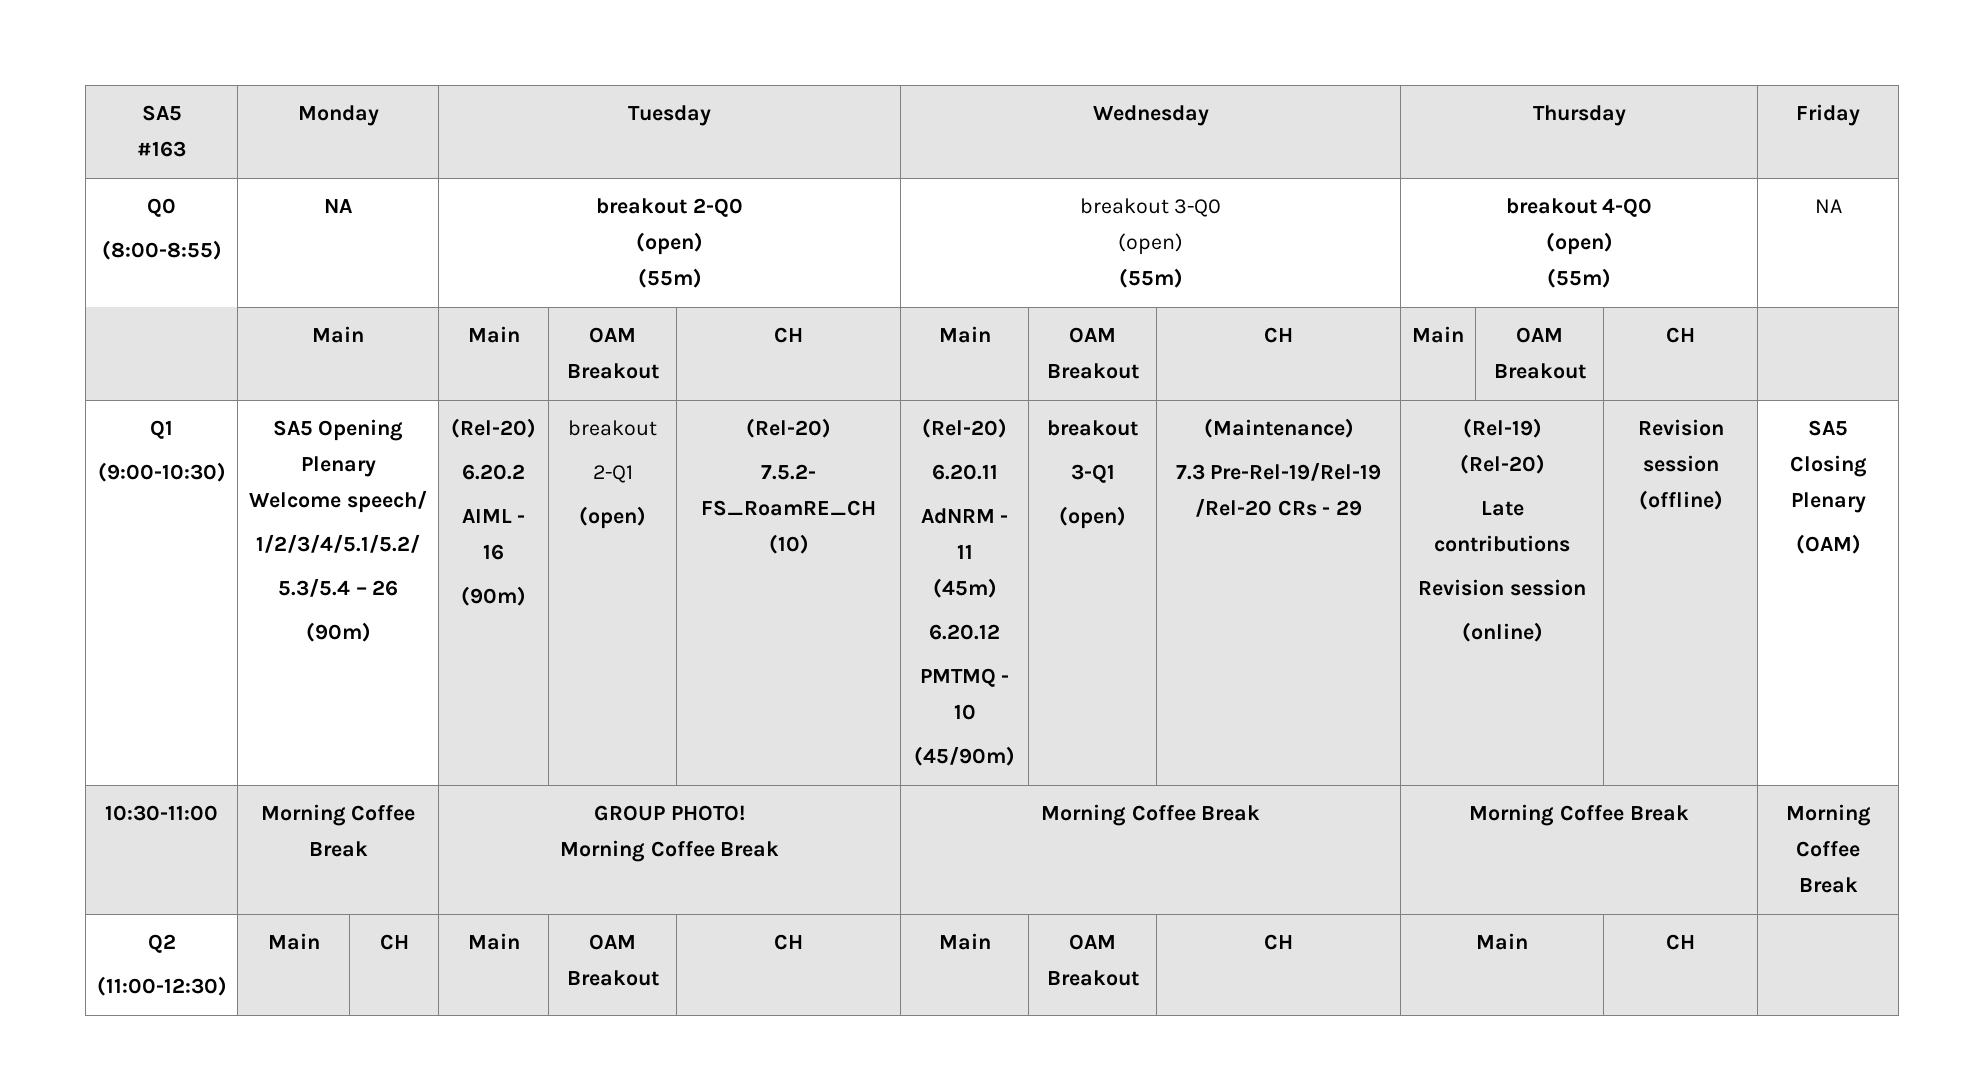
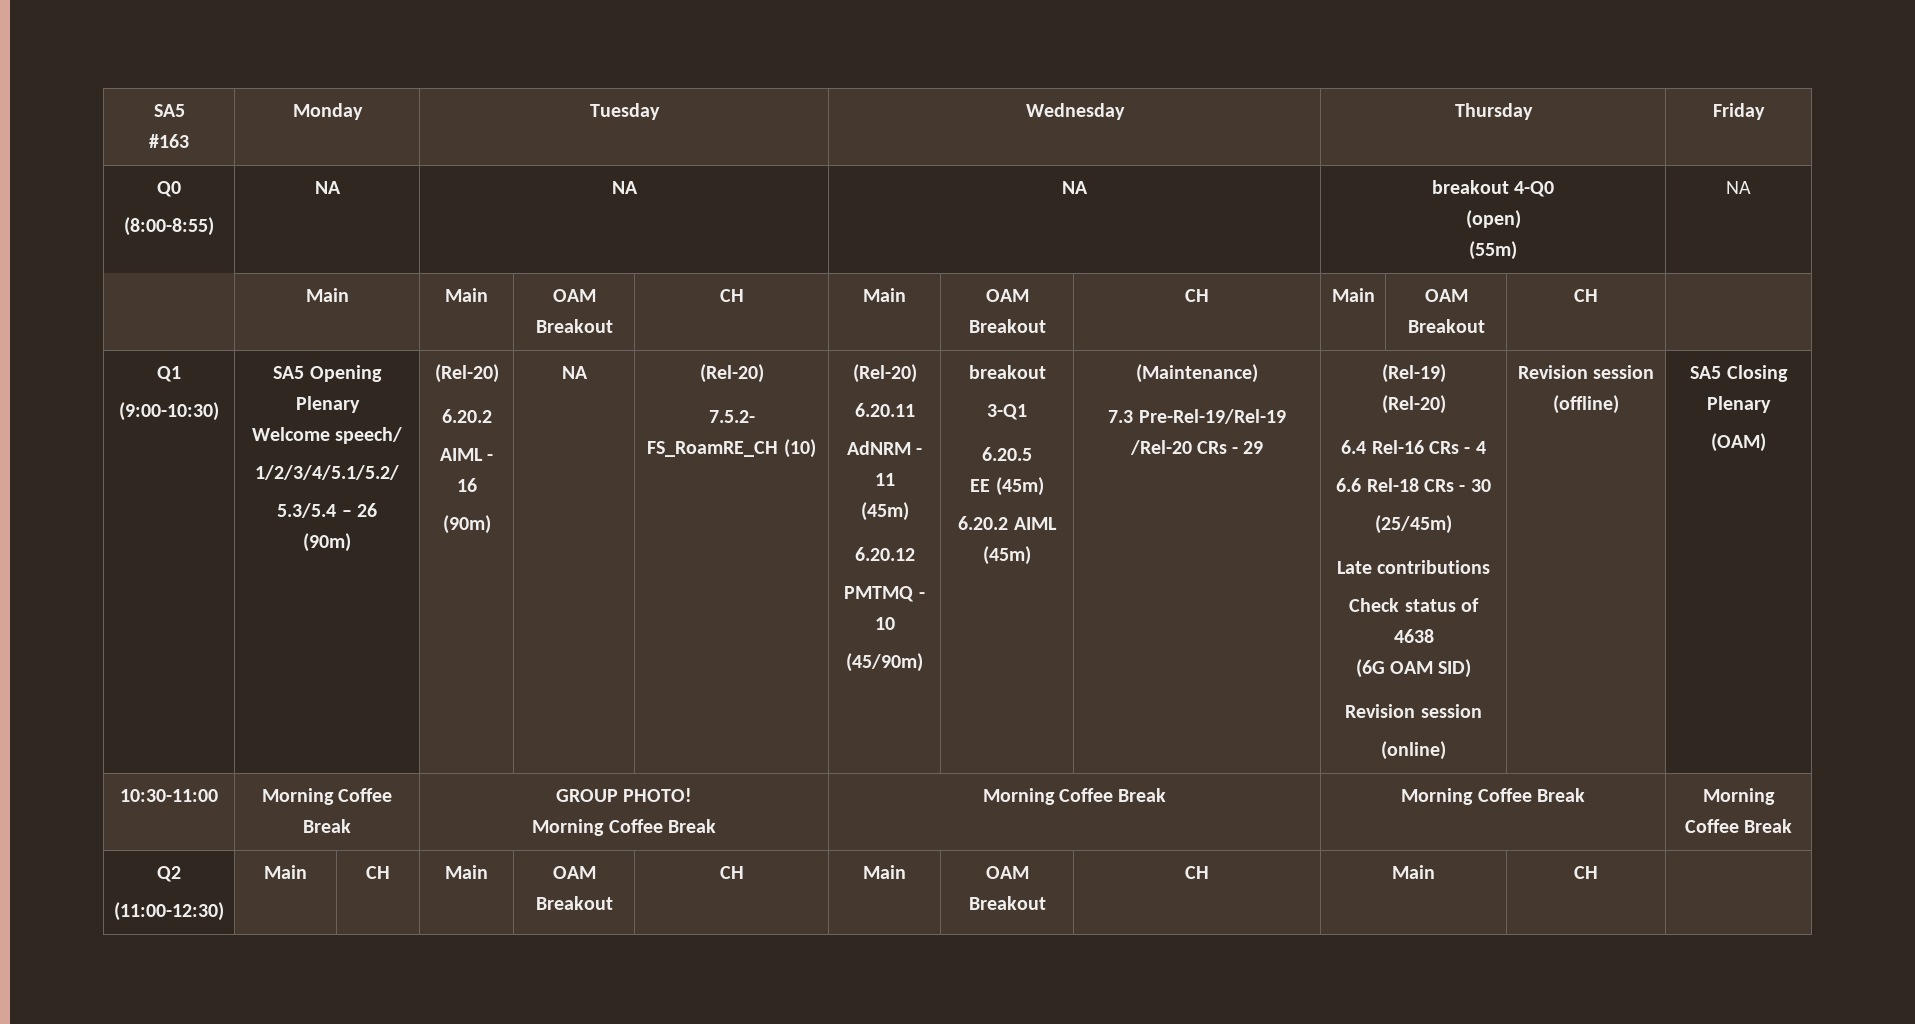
  Q0
- (8:00-8:55) | NA | breakout 2-Q0
- (open)
- (55m) | breakout 3-Q0
- (open)
- (55m) | breakout 4-Q0
+ (8:00-8:55) | NA | NA | NA | breakout 4-Q0
- (90m) | breakout
- 2-Q1
- (open)
+ (90m) | NA
  3-Q1
- (open)
+ 6.20.5
+ EE (45m)
+ 6.20.2 AIML (45m)
+ 6.4 Rel-16 CRs - 4
+ 6.6 Rel-18 CRs - 30
+ (25/45m)
  Late contributions
+ Check status of 4638
+ (6G OAM SID)

